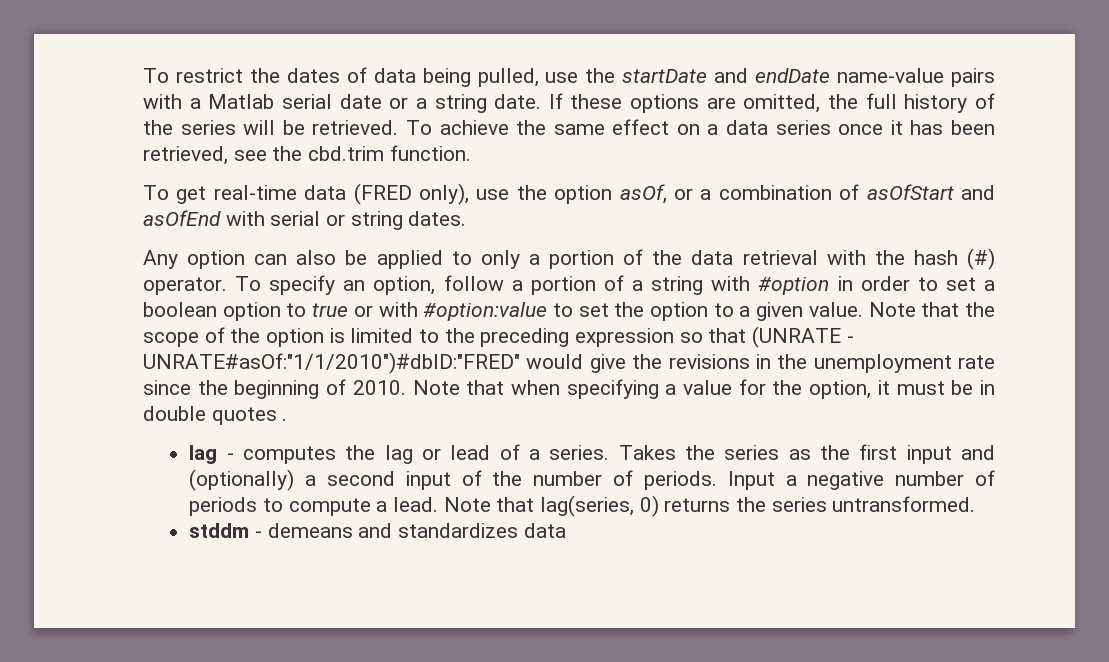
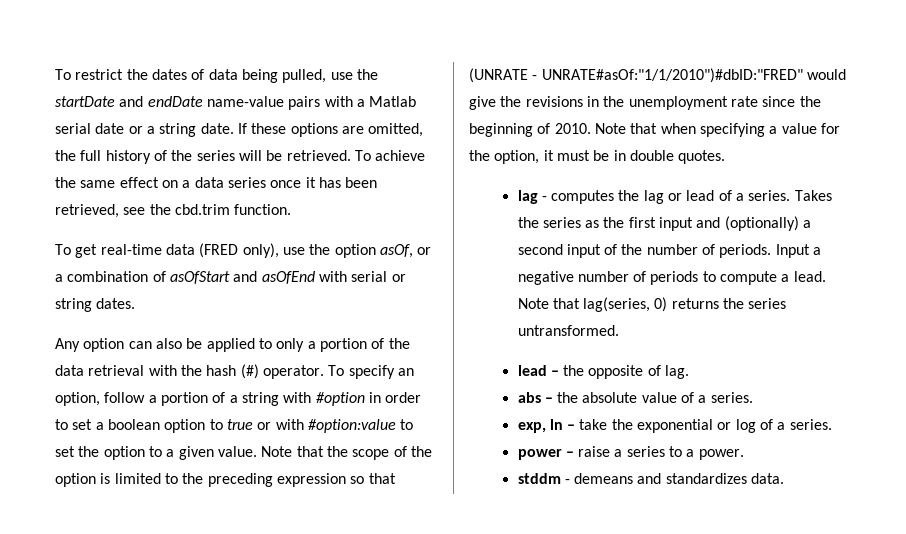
- Note that when specifying a value for the option, it must be in double quotes .
+ Note that when specifying a value for the option, it must be in double quotes.
+ lead – the opposite of lag.
+ abs – the absolute value of a series.
+ exp, ln – take the exponential or log of a series.
+ power – raise a series to a power.
- stddm - demeans and standardizes data
+ stddm - demeans and standardizes data.

